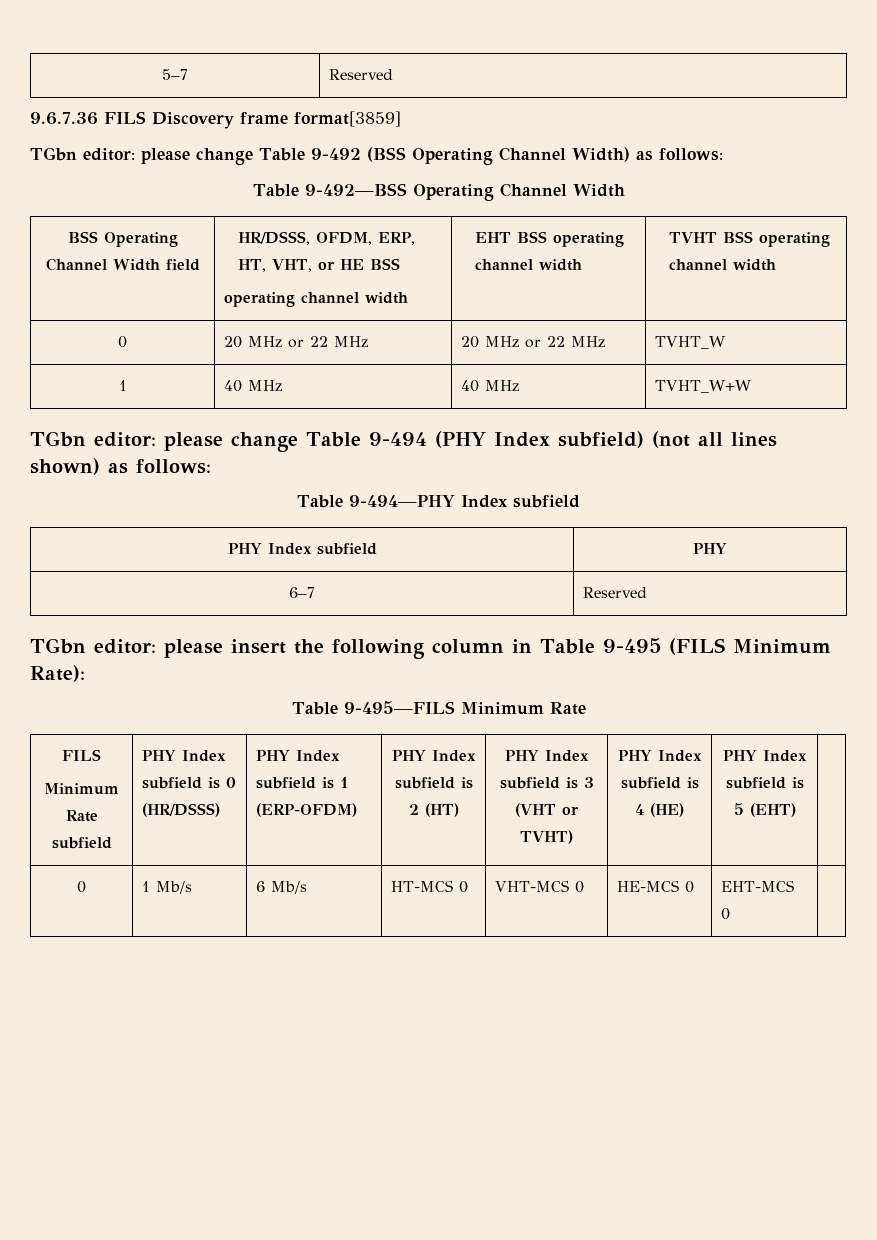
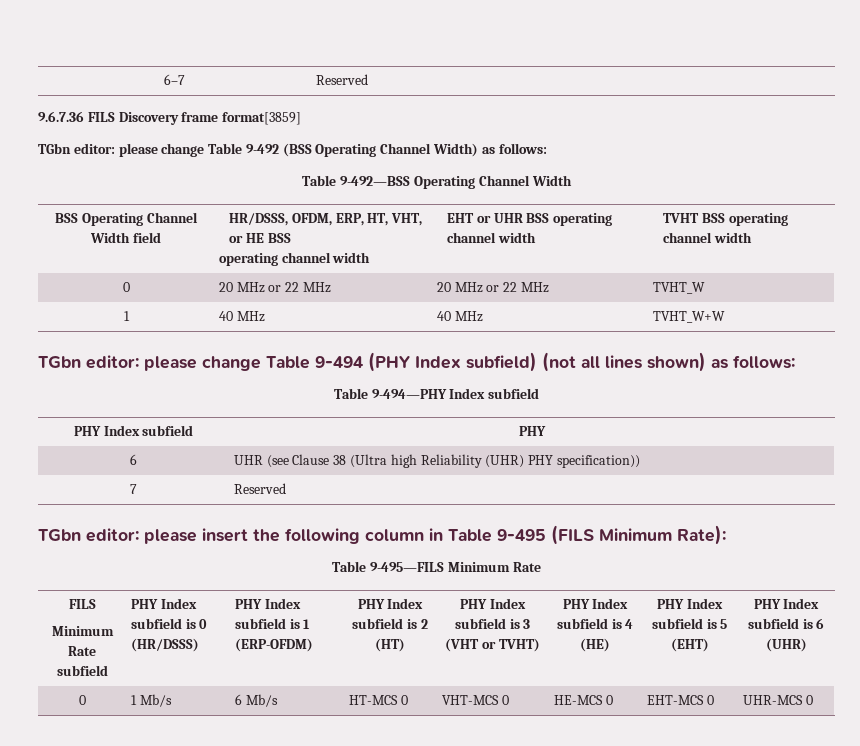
- 5–7 | Reserved
+ 6–7 | Reserved
  BSS Operating Channel Width field | HR/DSSS, OFDM, ERP, HT, VHT, or HE BSS
- operating channel width | EHT BSS operating channel width | TVHT BSS operating channel width
+ operating channel width | EHT or UHR BSS operating channel width | TVHT BSS operating channel width
- 6–7 | Reserved
+ 6 | UHR (see Clause 38 (Ultra high Reliability (UHR) PHY specification))
+ 7 | Reserved
+ PHY Index subfield is 6 (UHR)
- 0 | 1 Mb/s | 6 Mb/s | HT-MCS 0 | VHT-MCS 0 | HE-MCS 0 | EHT-MCS 0 |
+ 0 | 1 Mb/s | 6 Mb/s | HT-MCS 0 | VHT-MCS 0 | HE-MCS 0 | EHT-MCS 0 | UHR-MCS 0

